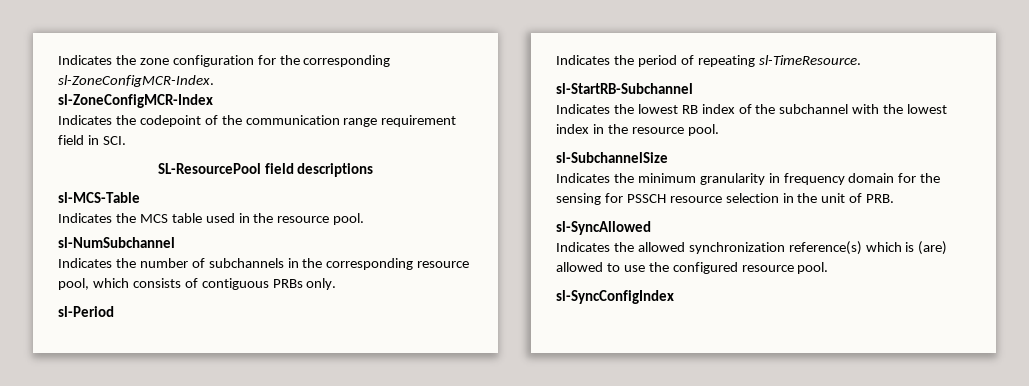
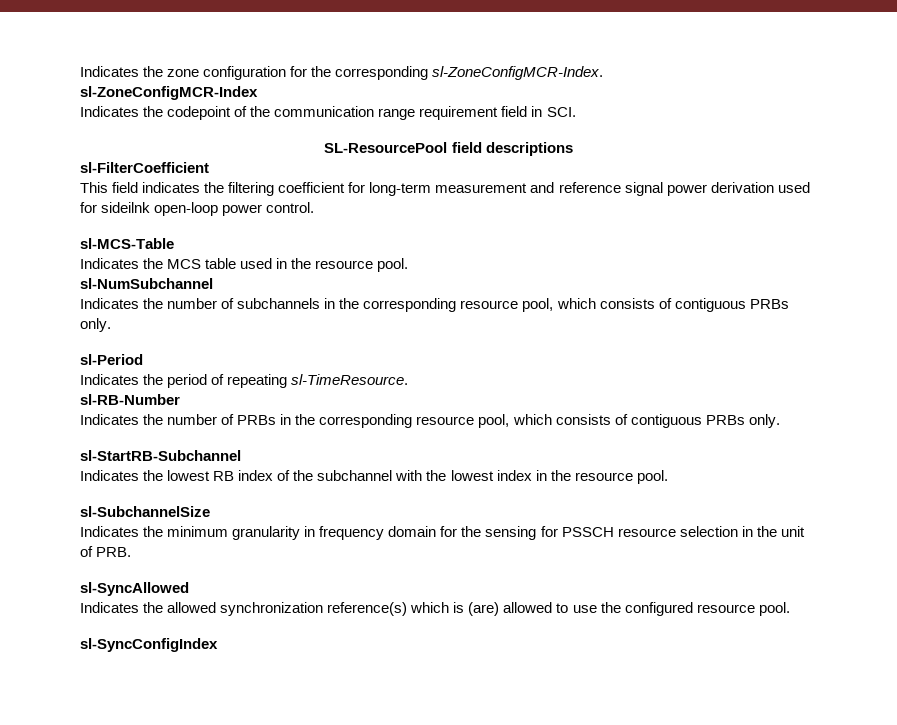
+ sl-FilterCoefficient
+ This field indicates the filtering coefficient for long-term measurement and reference signal power derivation used for sideilnk open-loop power control.
+ sl-RB-Number
+ Indicates the number of PRBs in the corresponding resource pool, which consists of contiguous PRBs only.

